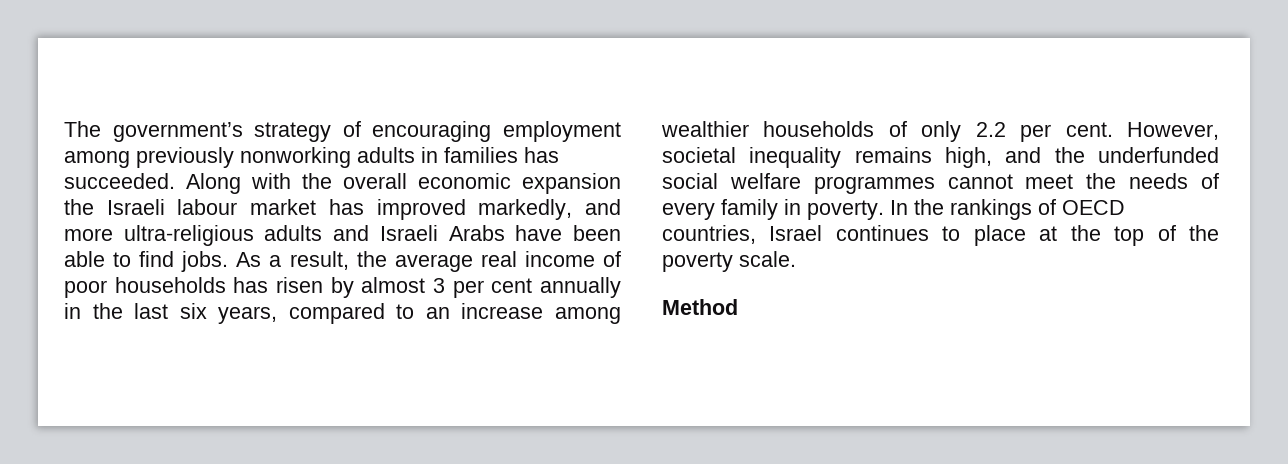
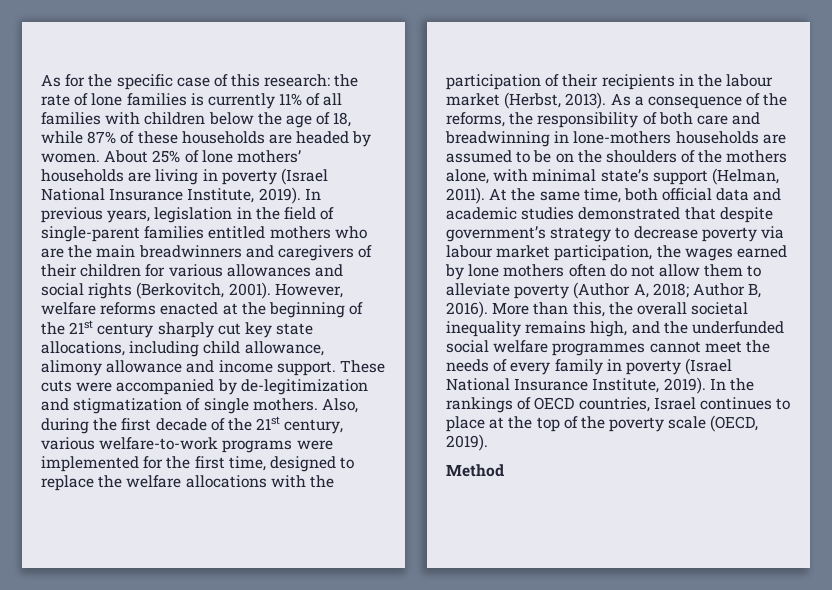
- The government’s strategy of encouraging employment among previously nonworking adults in families has succeeded. Along with the overall economic expansion the Israeli labour market has improved markedly, and more ultra-religious adults and Israeli Arabs have been able to find jobs. As a result, the average real income of poor households has risen by almost 3 per cent annually in the last six years, compared to an increase among wealthier households of only 2.2 per cent. However, societal inequality remains high, and the underfunded social welfare programmes cannot meet the needs of every family in poverty.
+ As for the specific case of this research: the rate of lone families is currently 11% of all families with children below the age of 18, while 87% of these households are headed by women. About 25% of lone mothers’ households are living in poverty (Israel National Insurance Institute, 2019). In previous years, legislation in the field of single-parent families entitled mothers who are the main breadwinners and caregivers of their children for various allowances and social rights (Berkovitch, 2001). However, welfare reforms enacted at the beginning of the 21st century sharply cut key state allocations, including child allowance, alimony allowance and income support. These cuts were accompanied by de-legitimization and stigmatization of single mothers. Also, during the first decade of the 21st century, various welfare-to-work programs were implemented for the first time, designed to replace the welfare allocations with the participation of their recipients in the labour market (Herbst, 2013). As a consequence of the reforms, the responsibility of both care and breadwinning in lone-mothers households are assumed to be on the shoulders of the mothers alone, with minimal state’s support (Helman, 2011). At the same time, both official data and academic studies demonstrated that despite government’s strategy to decrease poverty via labour market participation, the wages earned by lone mothers often do not allow them to alleviate poverty (Author A, 2018; Author B, 2016). More than this, the overall societal inequality remains high, and the underfunded social welfare programmes cannot meet the needs of every family in poverty (Israel National Insurance Institute, 2019).
- In the rankings of OECD countries, Israel continues to place at the top of the poverty scale.
+ In the rankings of OECD countries, Israel continues to place at the top of the poverty scale (OECD, 2019).

